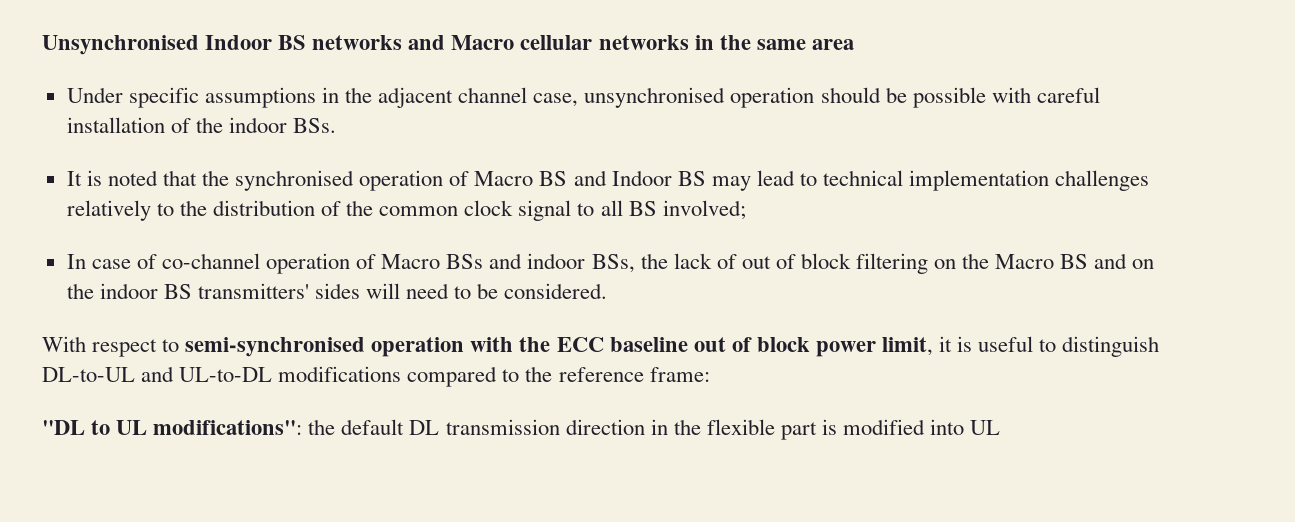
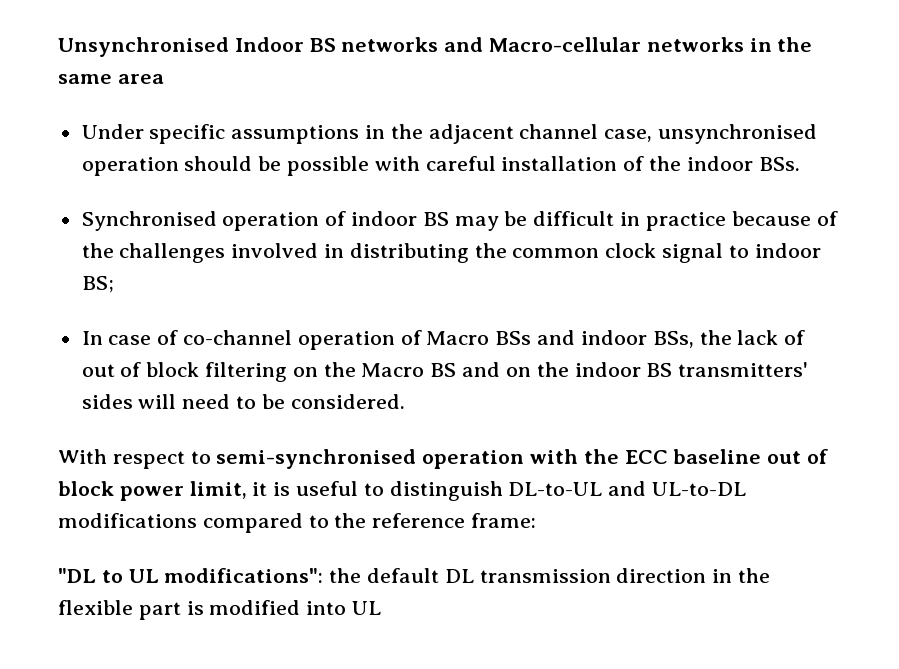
- Unsynchronised Indoor BS networks and Macro cellular networks in the same area
+ Unsynchronised Indoor BS networks and Macro-cellular networks in the same area
- It is noted that the synchronised operation of Macro BS and Indoor BS may lead to technical implementation challenges relatively to the distribution of the common clock signal to all BS involved;
+ Synchronised operation of indoor BS may be difficult in practice because of the challenges involved in distributing the common clock signal to indoor BS;

